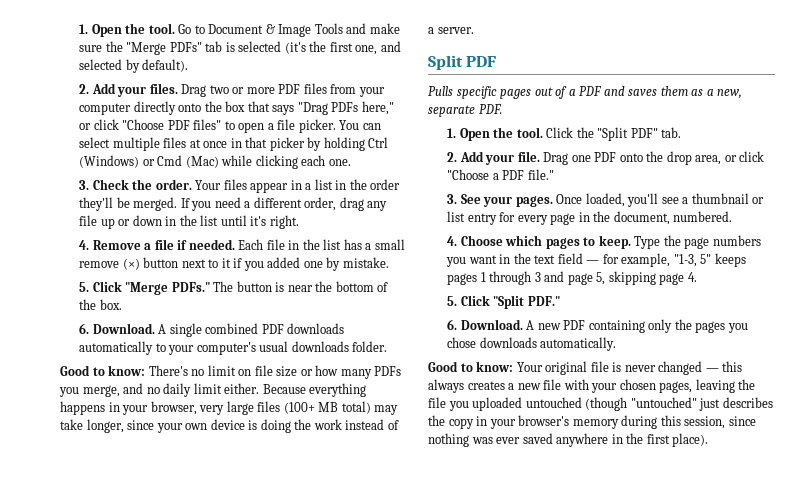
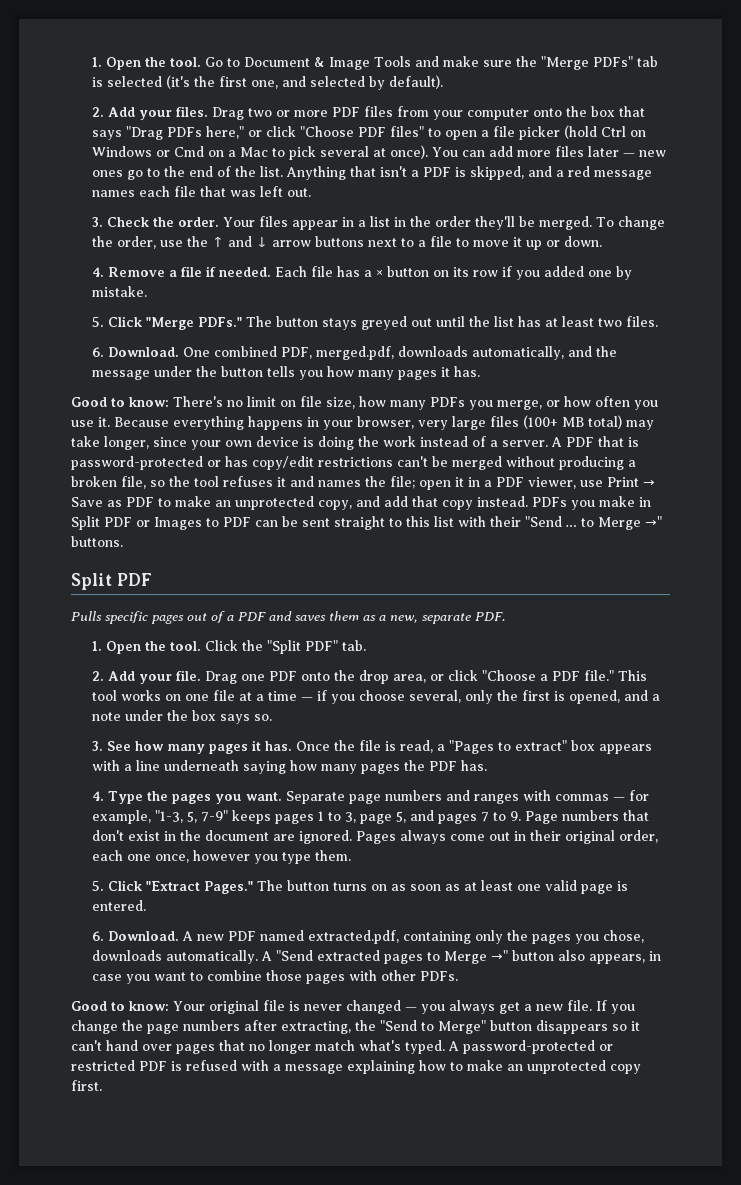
- Drag two or more PDF files from your computer directly onto the box that says "Drag PDFs here," or click "Choose PDF files" to open a file picker. You can select multiple files at once in that picker by holding Ctrl (Windows) or Cmd (Mac) while clicking each one.
+ Drag two or more PDF files from your computer onto the box that says "Drag PDFs here," or click "Choose PDF files" to open a file picker (hold Ctrl on Windows or Cmd on a Mac to pick several at once). You can add more files later — new ones go to the end of the list. Anything that isn't a PDF is skipped, and a red message names each file that was left out.
- If you need a different order, drag any file up or down in the list until it's right.
+ To change the order, use the ↑ and ↓ arrow buttons next to a file to move it up or down.
- Each file in the list has a small remove (×) button next to it if you added one by mistake.
+ Each file has a × button on its row if you added one by mistake.
- The button is near the bottom of the box.
- 6. Download. A single combined PDF downloads automatically to your computer's usual downloads folder.
+ The button stays greyed out until the list has at least two files.
+ 6. Download. One combined PDF, merged.pdf, downloads automatically, and the message under the button tells you how many pages it has.
- Good to know: There's no limit on file size or how many PDFs you merge, and no daily limit either.
+ Good to know: There's no limit on file size, how many PDFs you merge, or how often you use it.
+ A PDF that is password-protected or has copy/edit restrictions can't be merged without producing a broken file, so the tool refuses it and names the file; open it in a PDF viewer, use Print → Save as PDF to make an unprotected copy, and add that copy instead. PDFs you make in Split PDF or Images to PDF can be sent straight to this list with their "Send … to Merge →" buttons.
- Drag one PDF onto the drop area, or click "Choose a PDF file."
- 3. See your pages. Once loaded, you'll see a thumbnail or list entry for every page in the document, numbered.
- 4. Choose which pages to keep. Type the page numbers you want in the text field — for example, "1-3, 5" keeps pages 1 through 3 and page 5, skipping page 4.
- 5. Click "Split PDF."
+ Drag one PDF onto the drop area, or click "Choose a PDF file." This tool works on one file at a time — if you choose several, only the first is opened, and a note under the box says so.
+ 3. See how many pages it has. Once the file is read, a "Pages to extract" box appears with a line underneath saying how many pages the PDF has.
+ 4. Type the pages you want. Separate page numbers and ranges with commas — for example, "1-3, 5, 7-9" keeps pages 1 to 3, page 5, and pages 7 to 9. Page numbers that don't exist in the document are ignored. Pages always come out in their original order, each one once, however you type them.
+ 5. Click "Extract Pages." The button turns on as soon as at least one valid page is entered.
- A new PDF containing only the pages you chose downloads automatically.
+ A new PDF named extracted.pdf, containing only the pages you chose, downloads automatically. A "Send extracted pages to Merge →" button also appears, in case you want to combine those pages with other PDFs.
- Good to know: Your original file is never changed — this always creates a new file with your chosen pages, leaving the file you uploaded untouched (though "untouched" just describes the copy in your browser's memory during this session, since nothing was ever saved anywhere in the first place).
+ Good to know: Your original file is never changed — you always get a new file. If you change the page numbers after extracting, the "Send to Merge" button disappears so it can't hand over pages that no longer match what's typed. A password-protected or restricted PDF is refused with a message explaining how to make an unprotected copy first.

